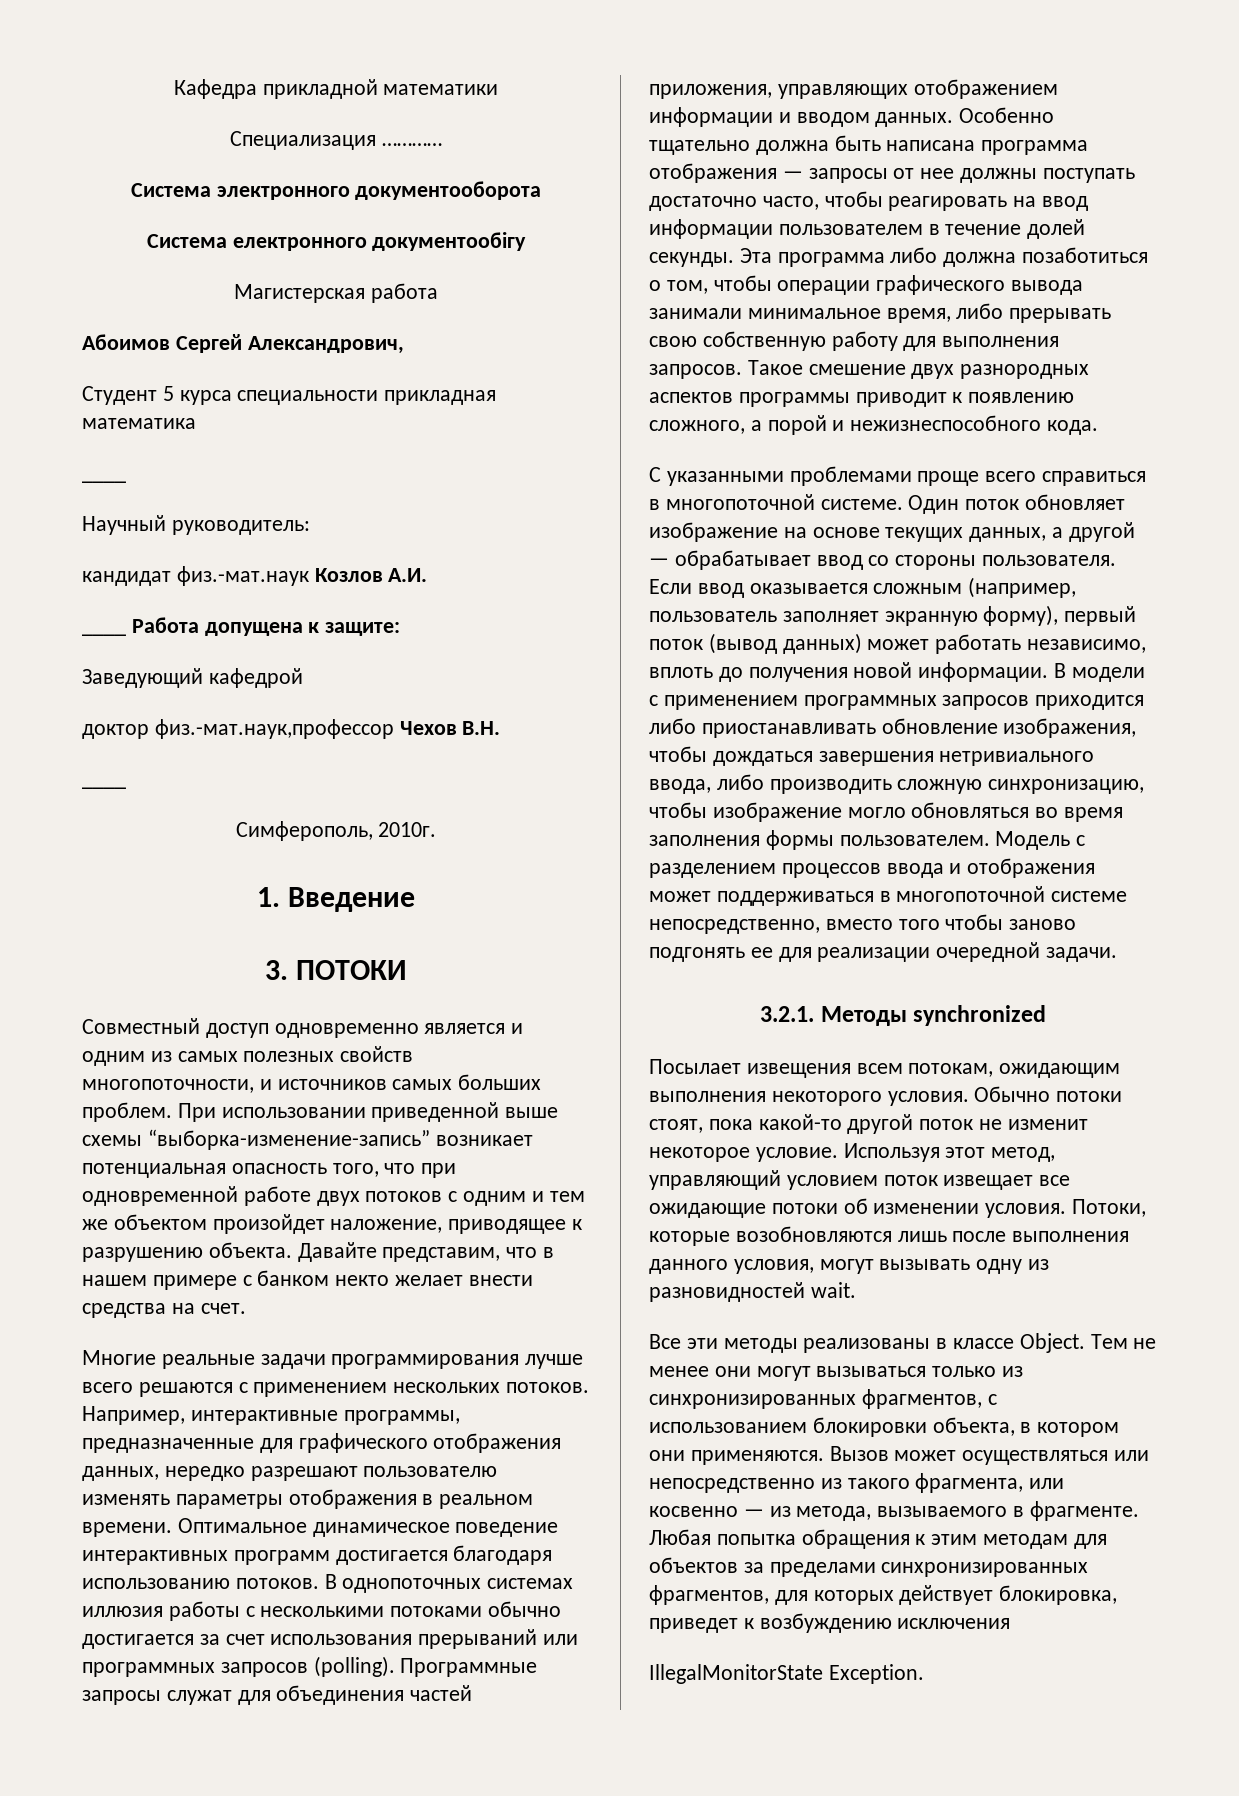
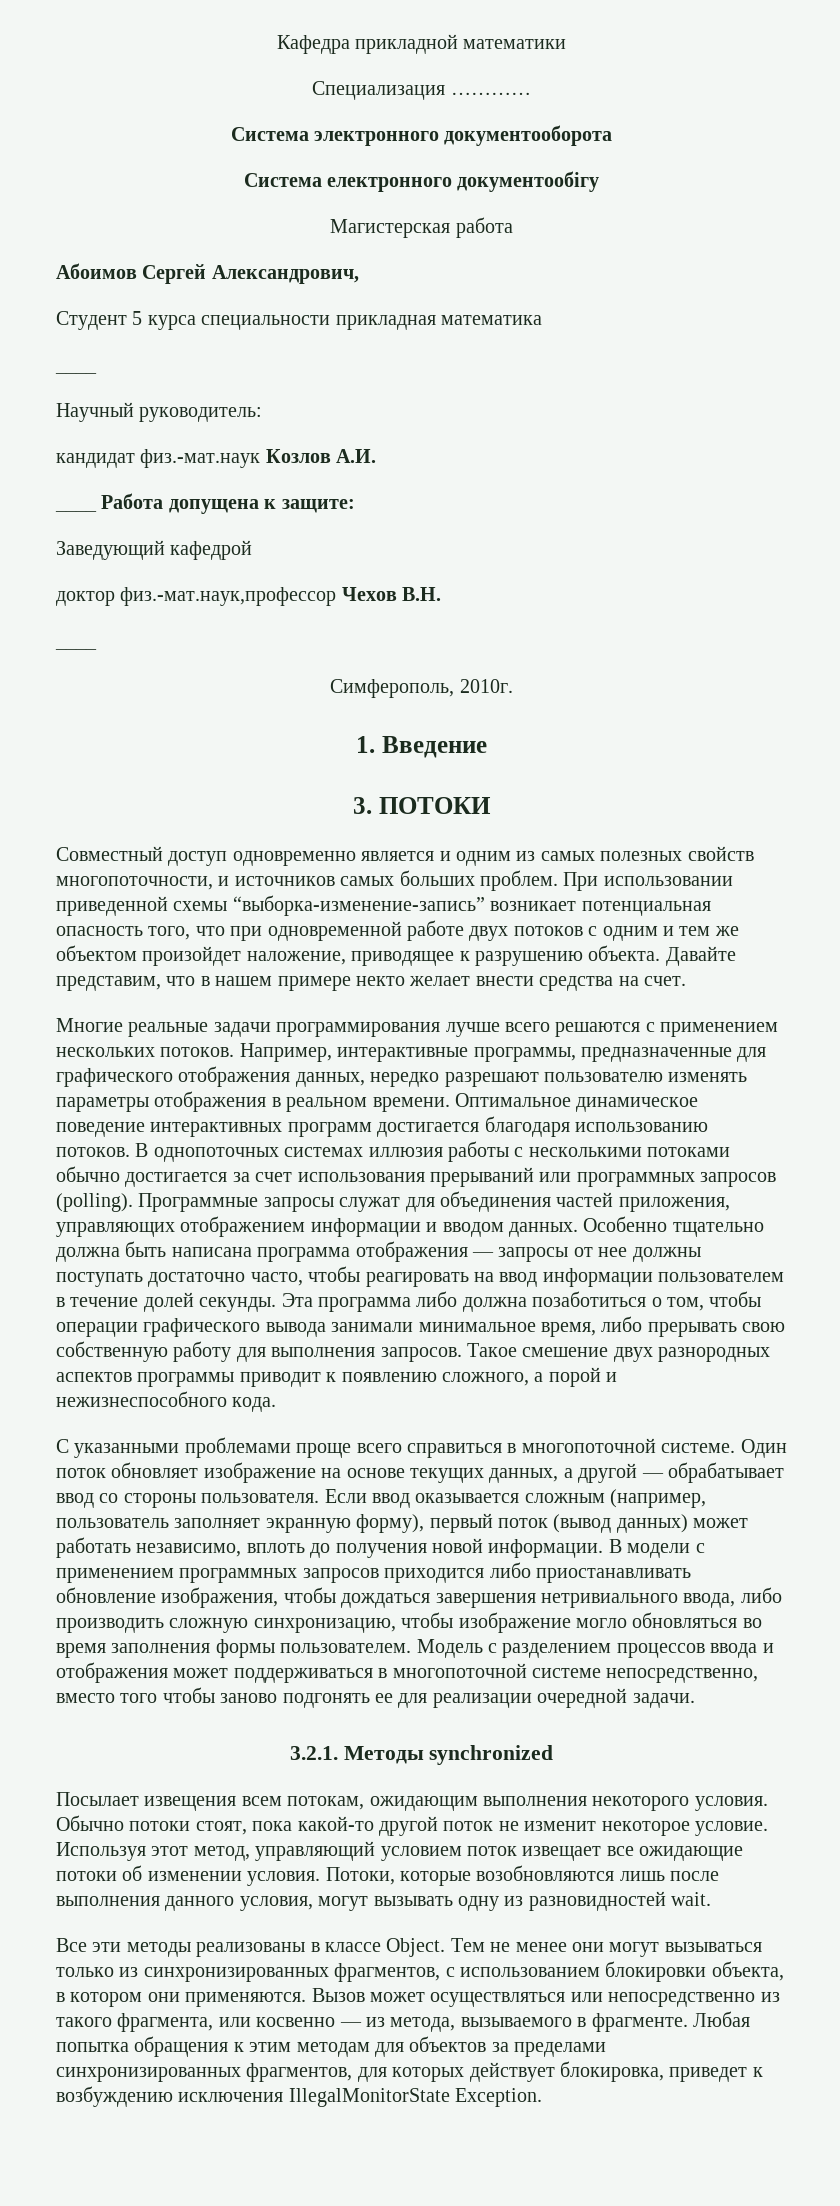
- При использовании приведенной выше схемы “выборка-изменение-запись” возникает потенциальная опасность того, что при одновременной работе двух потоков с одним и тем же объектом произойдет наложение, приводящее к разрушению объекта.
+ При использовании приведенной схемы “выборка-изменение-запись” возникает потенциальная опасность того, что при одновременной работе двух потоков с одним и тем же объектом произойдет наложение, приводящее к разрушению объекта.
- Давайте представим, что в нашем примере с банком некто желает внести средства на счет.
+ Давайте представим, что в нашем примере некто желает внести средства на счет.
- Любая попытка обращения к этим методам для объектов за пределами синхронизированных фрагментов, для которых действует блокировка, приведет к возбуждению исключения
- IllegalMonitorState Exception.
+ Любая попытка обращения к этим методам для объектов за пределами синхронизированных фрагментов, для которых действует блокировка, приведет к возбуждению исключения IllegalMonitorState Exception.

